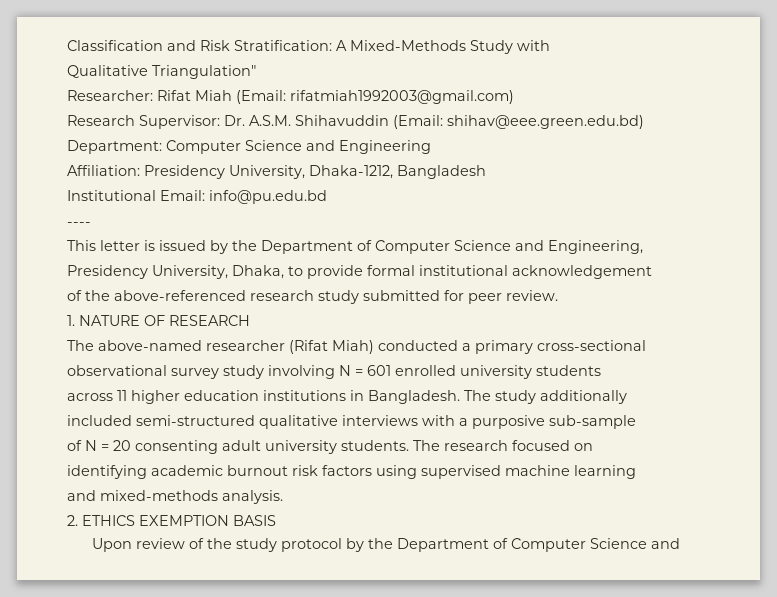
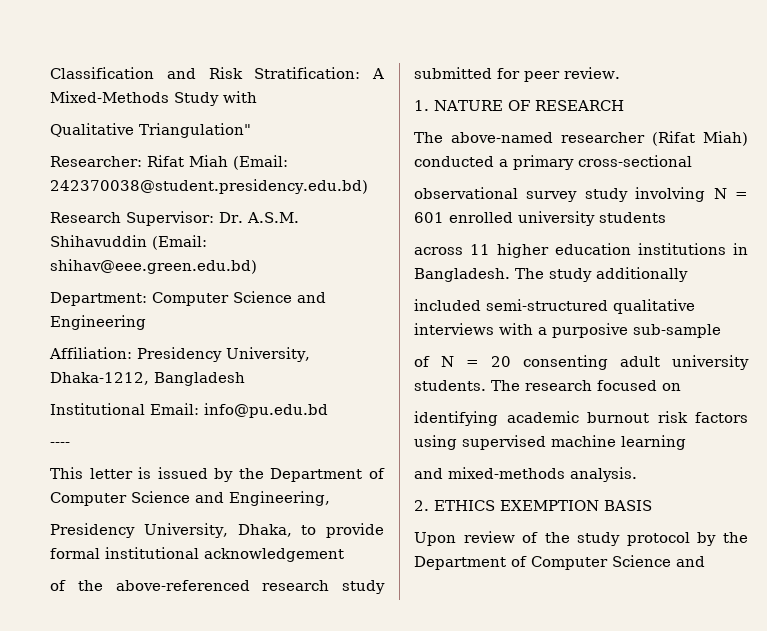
- Researcher: Rifat Miah (Email: rifatmiah1992003@gmail.com)
+ Researcher: Rifat Miah (Email: 242370038@student.presidency.edu.bd)

